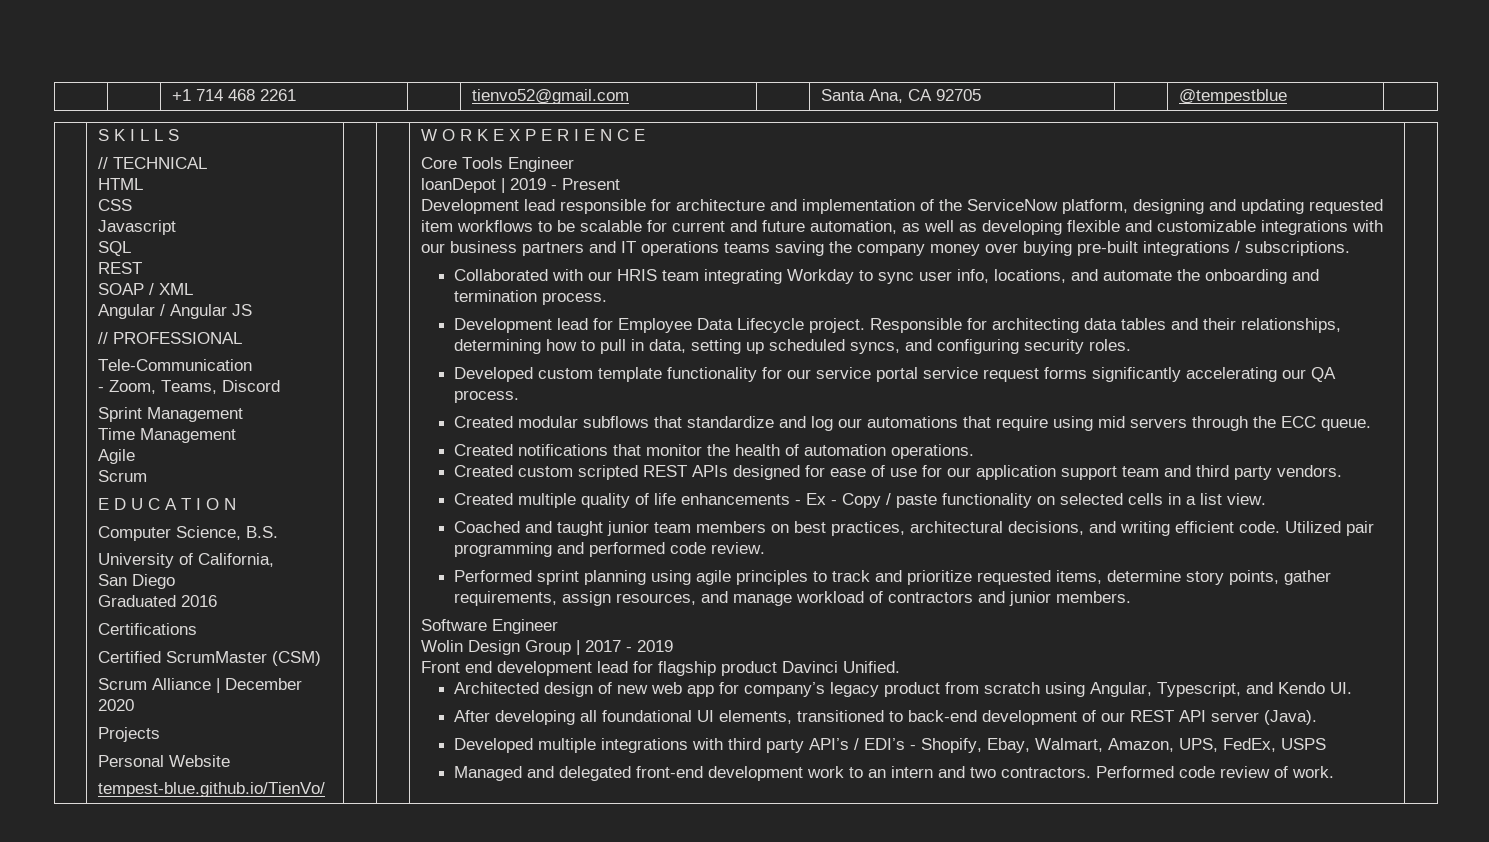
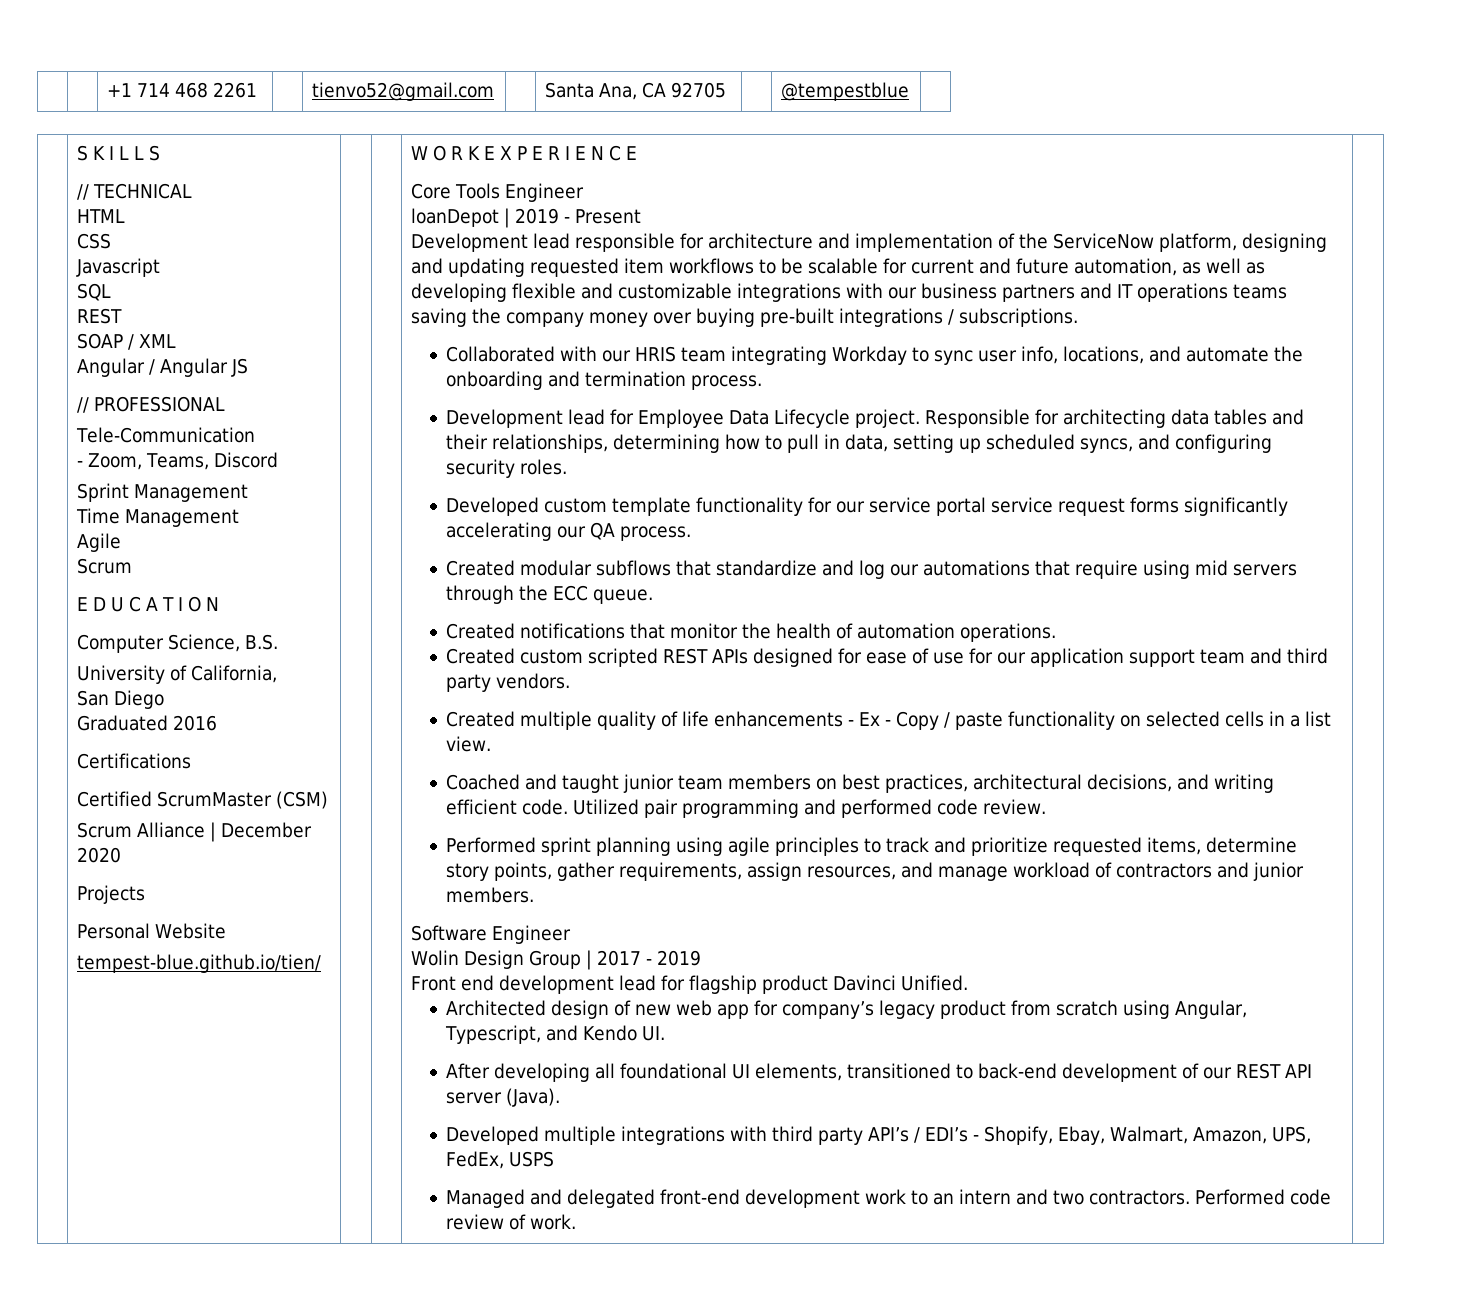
- tempest-blue.github.io/TienVo/
+ tempest-blue.github.io/tien/

